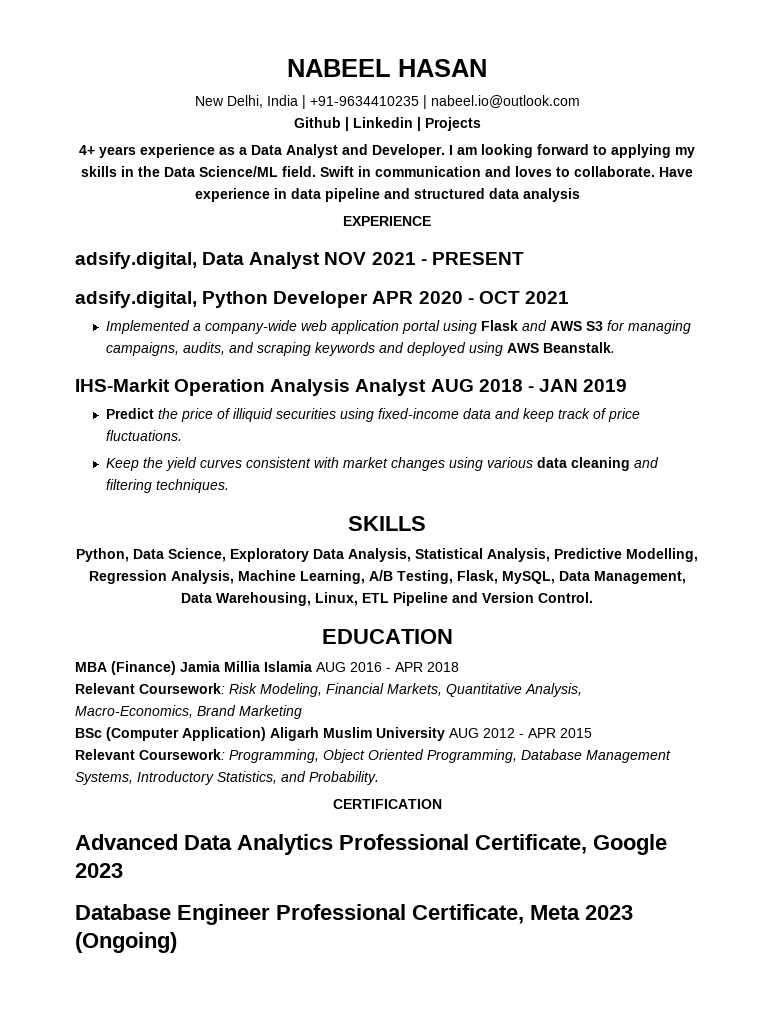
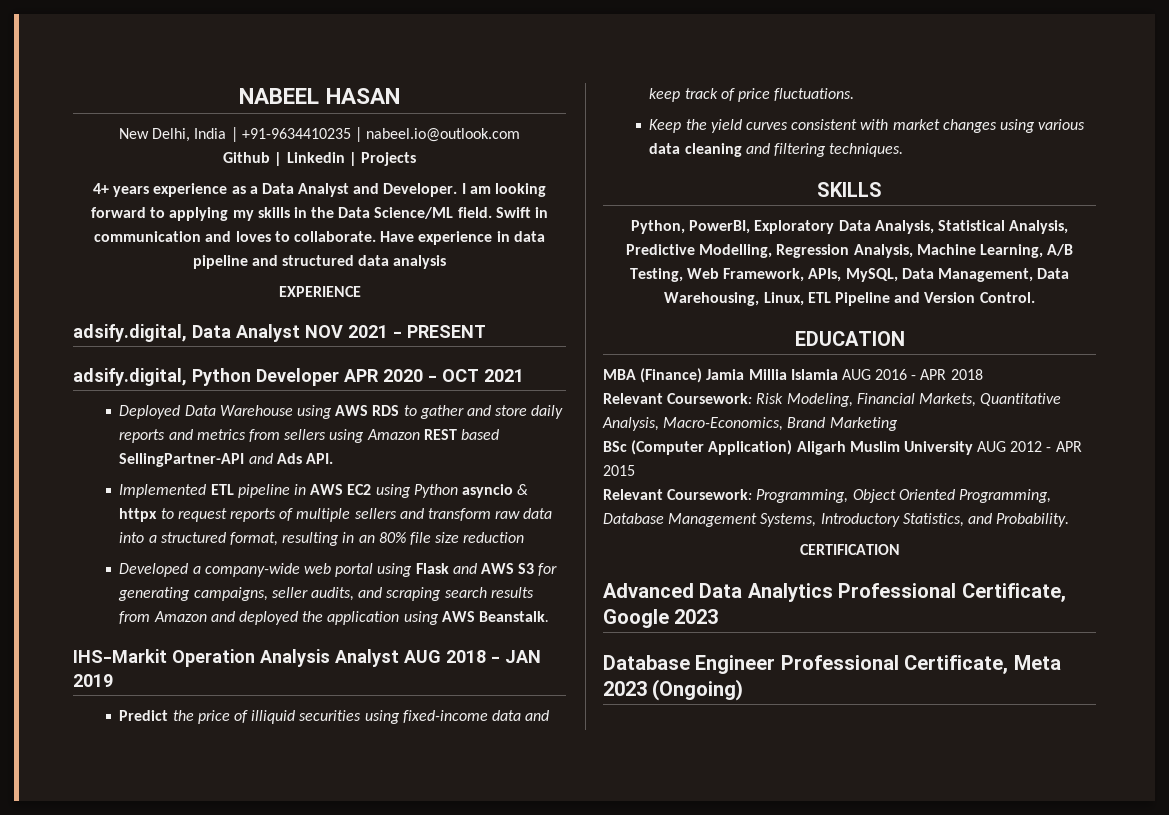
- Implemented a company-wide web application portal using Flask and AWS S3 for managing campaigns, audits, and scraping keywords and deployed using AWS Beanstalk.
+ Deployed Data Warehouse using AWS RDS to gather and store daily reports and metrics from sellers using Amazon REST based SellingPartner-API and Ads API.
+ Implemented ETL pipeline in AWS EC2 using Python asyncio & httpx to request reports of multiple sellers and transform raw data into a structured format, resulting in an 80% file size reduction
+ Developed a company-wide web portal using Flask and AWS S3 for generating campaigns, seller audits, and scraping search results from Amazon and deployed the application using AWS Beanstalk.
- Python, Data Science, Exploratory Data Analysis, Statistical Analysis, Predictive Modelling, Regression Analysis, Machine Learning, A/B Testing, Flask, MySQL, Data Management, Data Warehousing, Linux, ETL Pipeline and Version Control.
+ Python, PowerBI, Exploratory Data Analysis, Statistical Analysis, Predictive Modelling, Regression Analysis, Machine Learning, A/B Testing, Web Framework, APIs, MySQL, Data Management, Data Warehousing, Linux, ETL Pipeline and Version Control.

